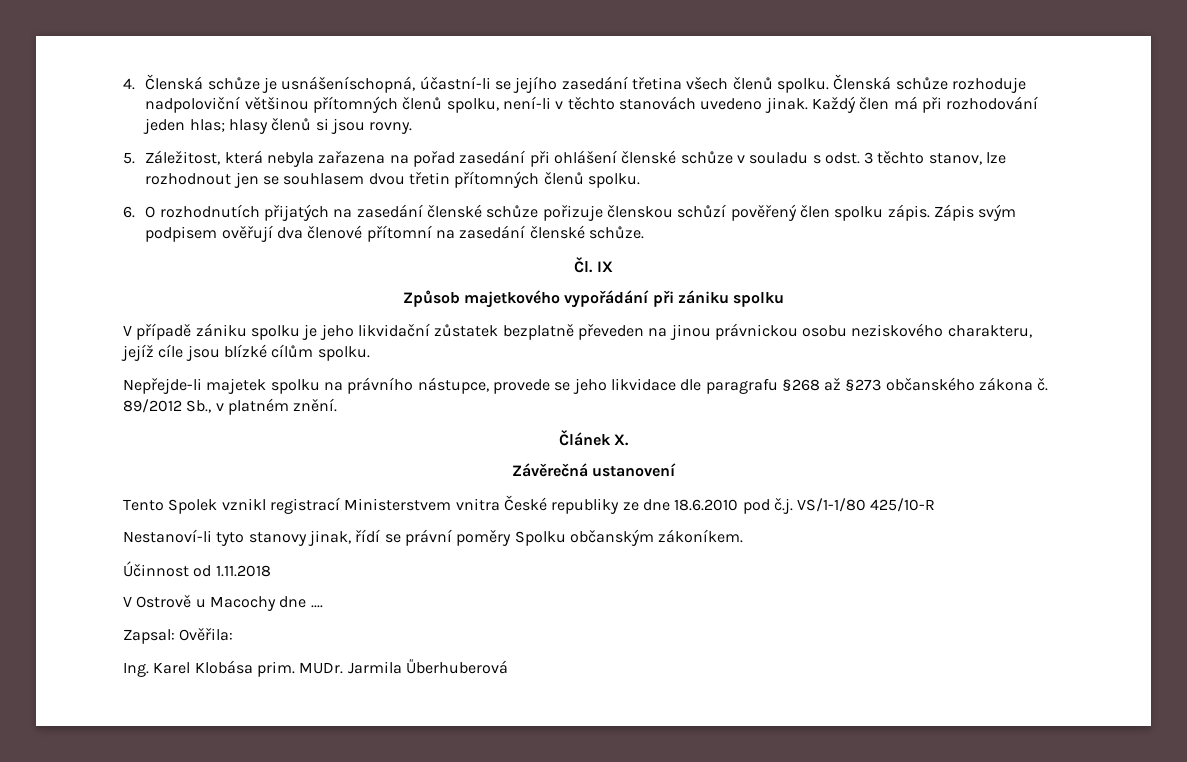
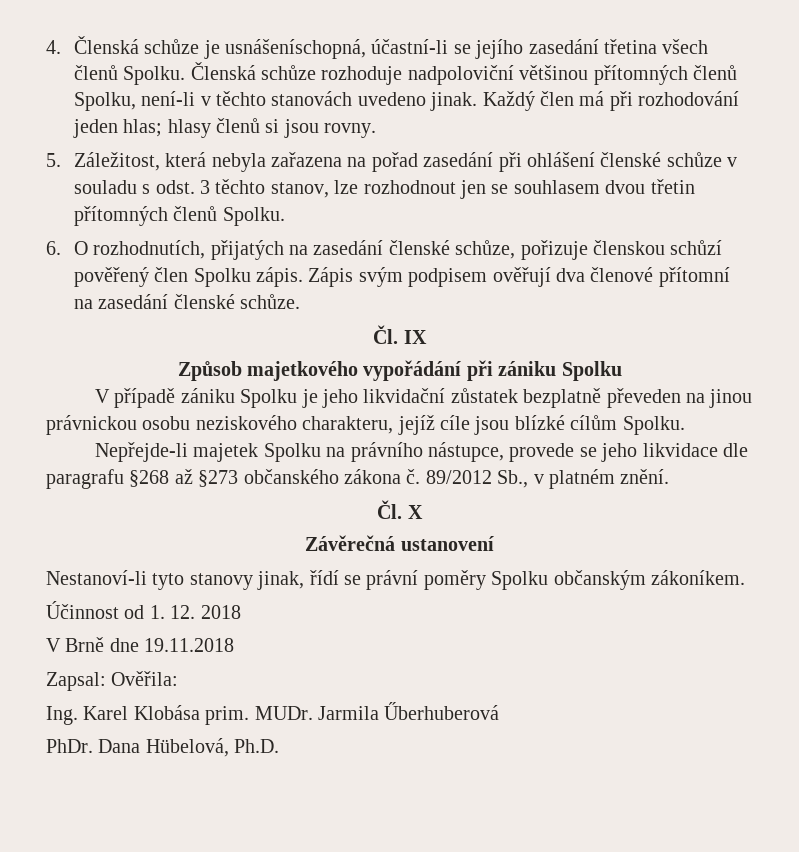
- 4. Členská schůze je usnášeníschopná, účastní-li se jejího zasedání třetina všech členů spolku.
+ 4. Členská schůze je usnášeníschopná, účastní-li se jejího zasedání třetina všech členů Spolku.
- Členská schůze rozhoduje nadpoloviční většinou přítomných členů spolku, není-li v těchto stanovách uvedeno jinak.
+ Členská schůze rozhoduje nadpoloviční většinou přítomných členů Spolku, není-li v těchto stanovách uvedeno jinak.
- 5. Záležitost, která nebyla zařazena na pořad zasedání při ohlášení členské schůze v souladu s odst. 3 těchto stanov, lze rozhodnout jen se souhlasem dvou třetin přítomných členů spolku.
+ 5. Záležitost, která nebyla zařazena na pořad zasedání při ohlášení členské schůze v souladu s odst. 3 těchto stanov, lze rozhodnout jen se souhlasem dvou třetin přítomných členů Spolku.
- 6. O rozhodnutích přijatých na zasedání členské schůze pořizuje členskou schůzí pověřený člen spolku zápis.
+ 6. O rozhodnutích, přijatých na zasedání členské schůze, pořizuje členskou schůzí pověřený člen Spolku zápis.
- Způsob majetkového vypořádání při zániku spolku
+ Způsob majetkového vypořádání při zániku Spolku
- V případě zániku spolku je jeho likvidační zůstatek bezplatně převeden na jinou právnickou osobu neziskového charakteru, jejíž cíle jsou blízké cílům spolku.
+ V případě zániku Spolku je jeho likvidační zůstatek bezplatně převeden na jinou právnickou osobu neziskového charakteru, jejíž cíle jsou blízké cílům Spolku.
- Nepřejde-li majetek spolku na právního nástupce, provede se jeho likvidace dle paragrafu §268 až §273 občanského zákona č.
+ Nepřejde-li majetek Spolku na právního nástupce, provede se jeho likvidace dle paragrafu §268 až §273 občanského zákona č.
- Článek X.
+ Čl. X
- Tento Spolek vznikl registrací Ministerstvem vnitra České republiky ze dne 18.6.2010 pod č.j. VS/1-1/80 425/10-R
- Účinnost od 1.11.2018
- V Ostrově u Macochy dne ....
+ Účinnost od 1. 12. 2018
+ V Brně dne 19.11.2018
+ PhDr. Dana Hübelová, Ph.D.

